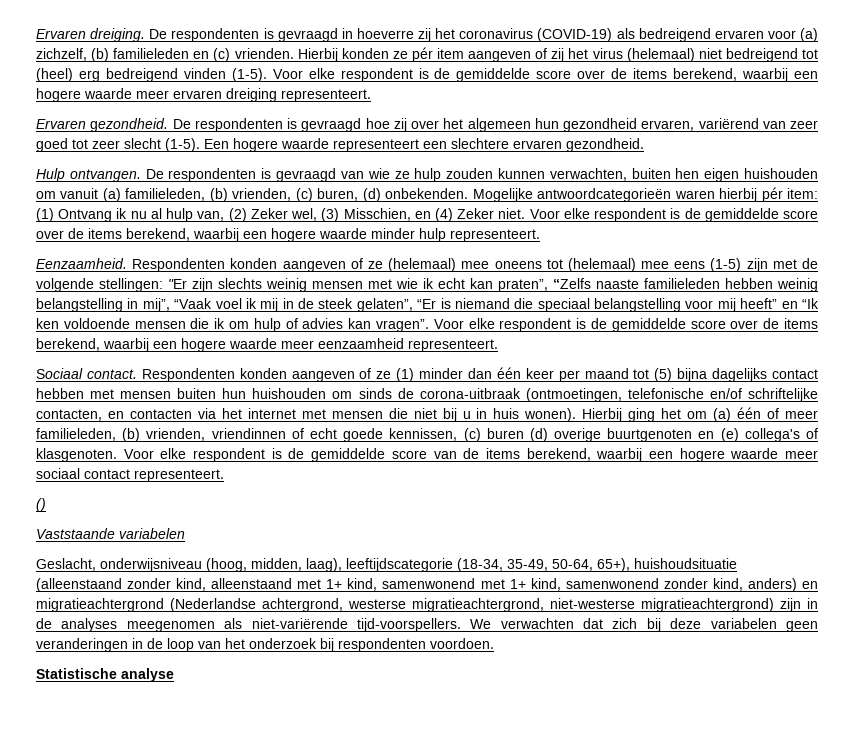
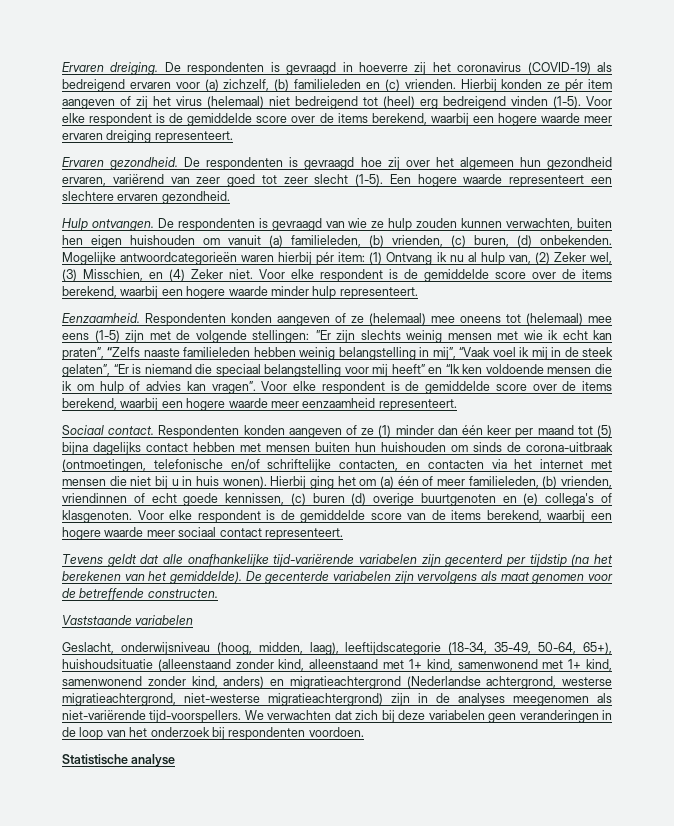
- ()
+ Tevens geldt dat alle onafhankelijke tijd-variërende variabelen zijn gecenterd per tijdstip (na het berekenen van het gemiddelde). De gecenterde variabelen zijn vervolgens als maat genomen voor de betreffende constructen.

